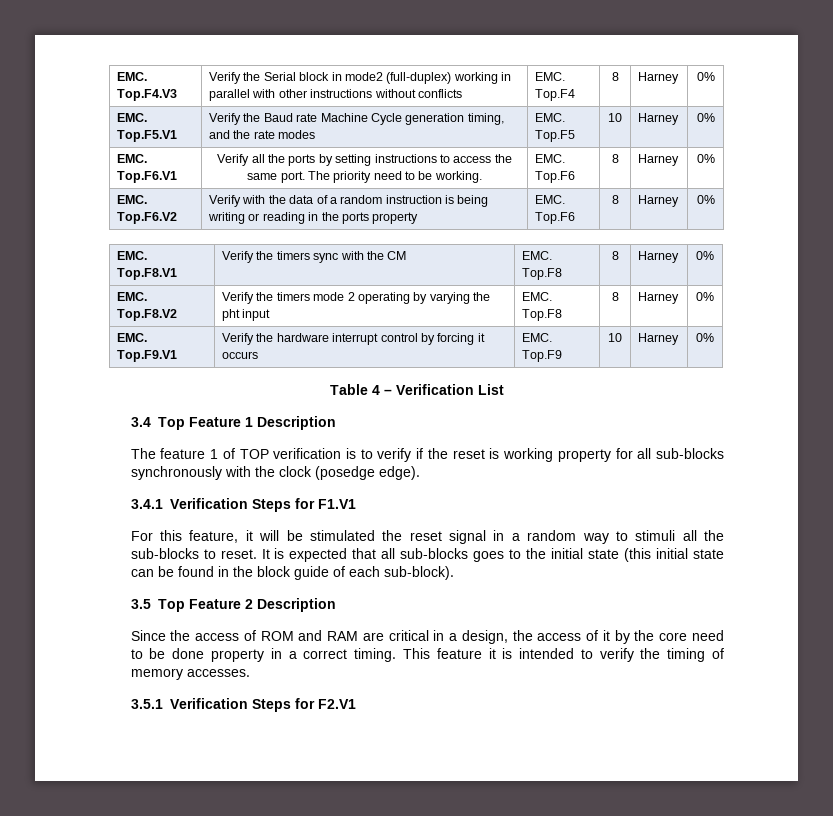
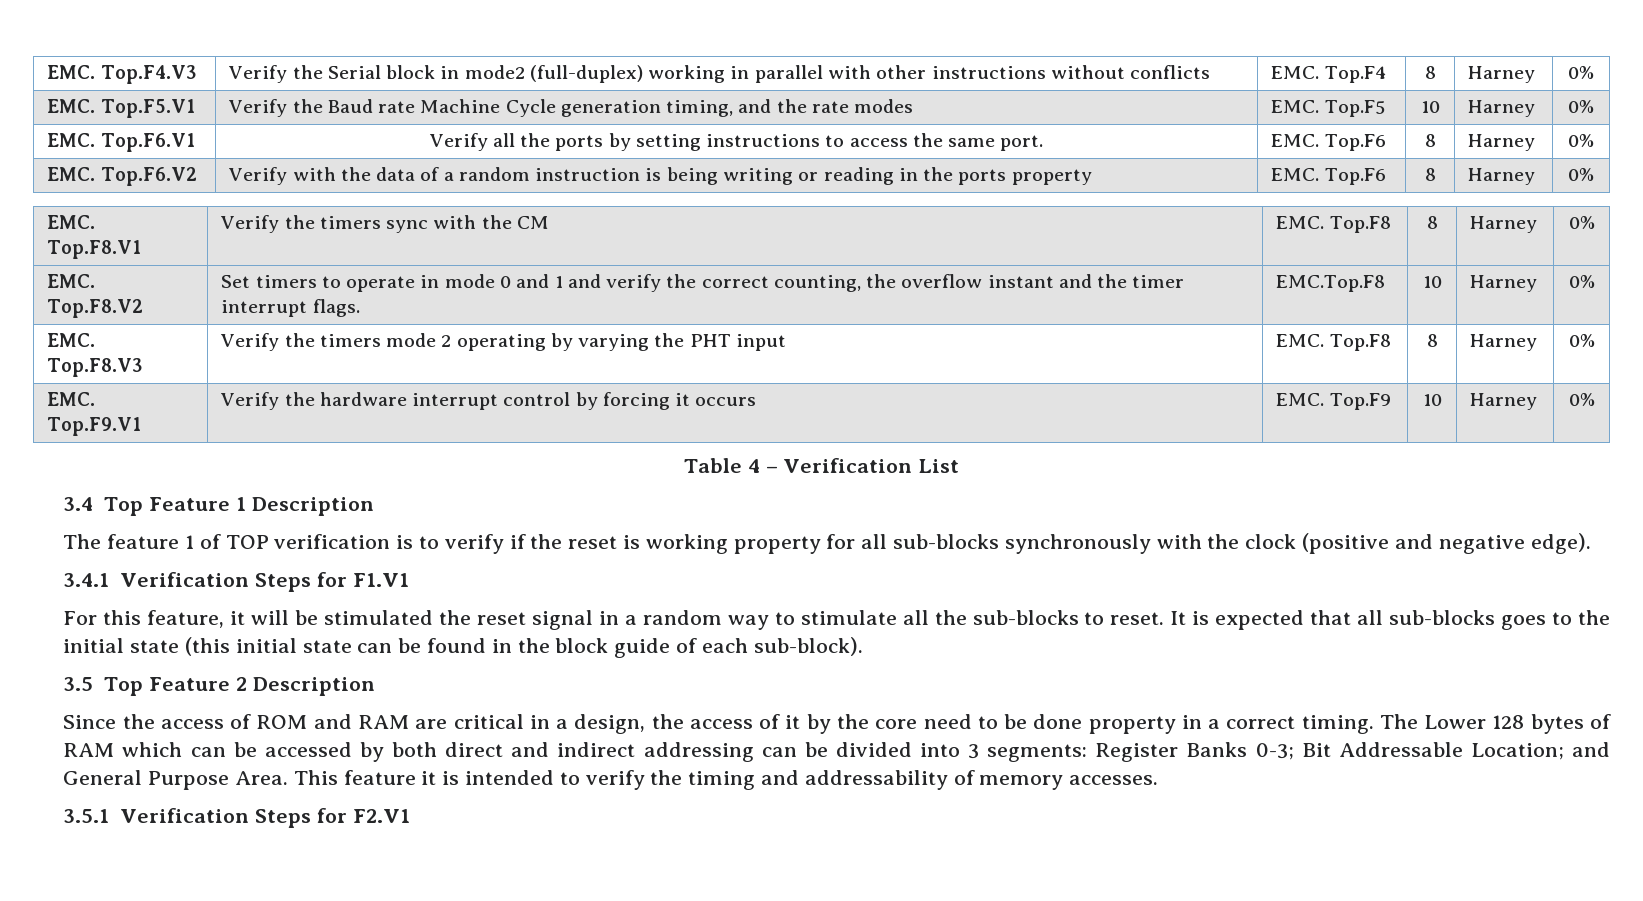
- EMC. Top.F6.V1 | Verify all the ports by setting instructions to access the same port. The priority need to be working. | EMC. Top.F6 | 8 | Harney | 0%
+ EMC. Top.F6.V1 | Verify all the ports by setting instructions to access the same port. | EMC. Top.F6 | 8 | Harney | 0%
- EMC. Top.F8.V2 | Verify the timers mode 2 operating by varying the pht input | EMC. Top.F8 | 8 | Harney | 0%
+ EMC. Top.F8.V2 | Set timers to operate in mode 0 and 1 and verify the correct counting, the overflow instant and the timer interrupt flags. | EMC.Top.F8 | 10 | Harney | 0%
+ EMC. Top.F8.V3 | Verify the timers mode 2 operating by varying the PHT input | EMC. Top.F8 | 8 | Harney | 0%
- The feature 1 of TOP verification is to verify if the reset is working property for all sub-blocks synchronously with the clock (posedge edge).
+ The feature 1 of TOP verification is to verify if the reset is working property for all sub-blocks synchronously with the clock (positive and negative edge).
- For this feature, it will be stimulated the reset signal in a random way to stimuli all the sub-blocks to reset.
+ For this feature, it will be stimulated the reset signal in a random way to stimulate all the sub-blocks to reset.
+ The Lower 128 bytes of RAM which can be accessed by both direct and indirect addressing can be divided into 3 segments: Register Banks 0-3; Bit Addressable Location; and General Purpose Area.
- This feature it is intended to verify the timing of memory accesses.
+ This feature it is intended to verify the timing and addressability of memory accesses.

